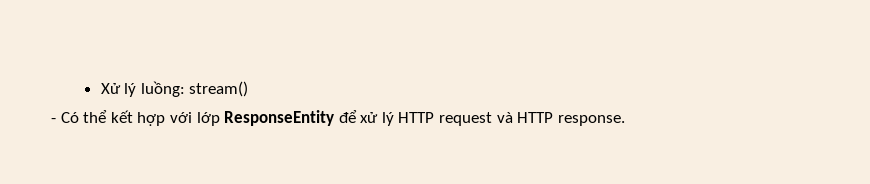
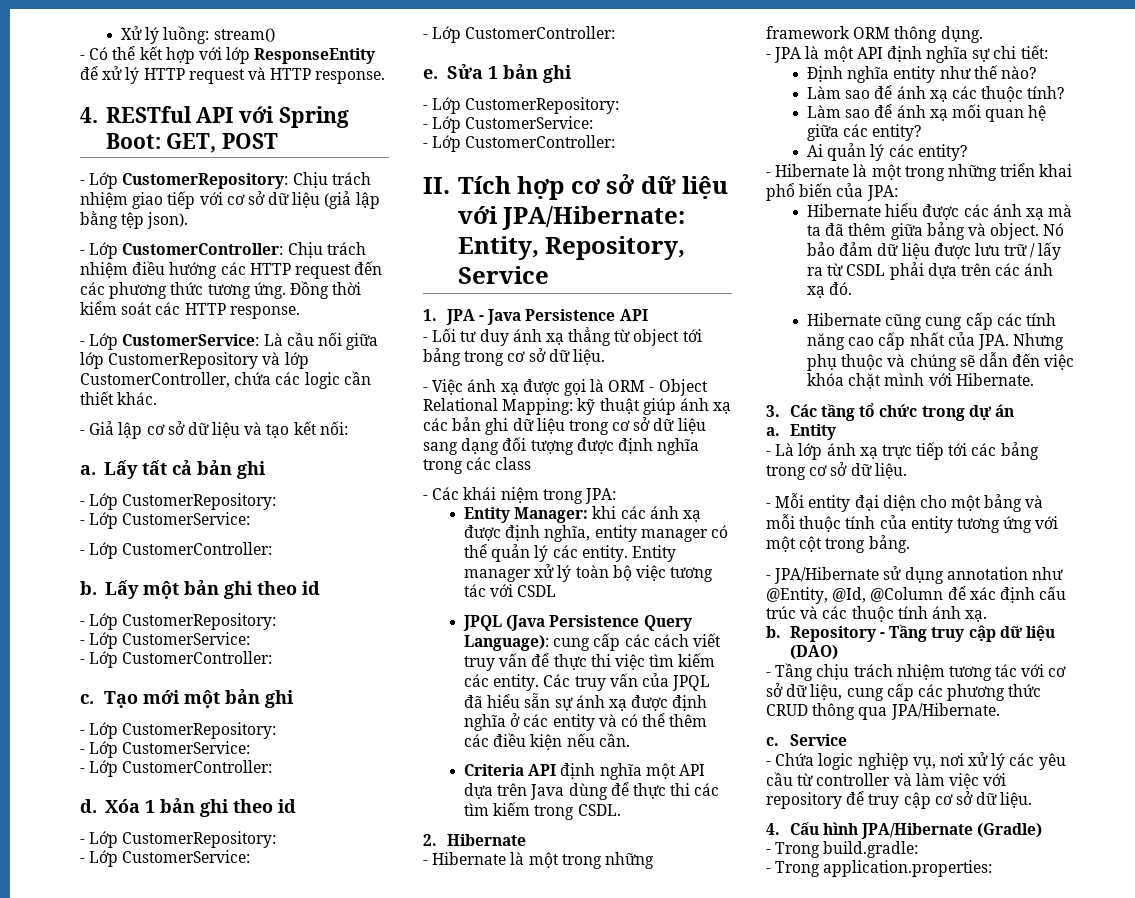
+ 4. RESTful API với Spring Boot: GET, POST
+ - Lớp CustomerRepository: Chịu trách nhiệm giao tiếp với cơ sở dữ liệu (giả lập bằng tệp json).
+ - Lớp CustomerController: Chịu trách nhiệm điều hướng các HTTP request đến các phương thức tương ứng. Đồng thời kiểm soát các HTTP response.
+ - Lớp CustomerService: Là cầu nối giữa lớp CustomerRepository và lớp CustomerController, chứa các logic cần thiết khác.
+ - Giả lập cơ sở dữ liệu và tạo kết nối:
+ a. Lấy tất cả bản ghi
+ - Lớp CustomerRepository:
+ - Lớp CustomerService:
+ - Lớp CustomerController:
+ b. Lấy một bản ghi theo id
+ - Lớp CustomerRepository:
+ - Lớp CustomerService:
+ - Lớp CustomerController:
+ c. Tạo mới một bản ghi
+ - Lớp CustomerRepository:
+ - Lớp CustomerService:
+ - Lớp CustomerController:
+ d. Xóa 1 bản ghi theo id
+ - Lớp CustomerRepository:
+ - Lớp CustomerService:
+ - Lớp CustomerController:
+ e. Sửa 1 bản ghi
+ - Lớp CustomerRepository:
+ - Lớp CustomerService:
+ - Lớp CustomerController:
+ II. Tích hợp cơ sở dữ liệu với JPA/Hibernate: Entity, Repository, Service
+ 1. JPA - Java Persistence API
+ - Lối tư duy ánh xạ thẳng từ object tới bảng trong cơ sở dữ liệu.
+ - Việc ánh xạ được gọi là ORM - Object Relational Mapping: kỹ thuật giúp ánh xạ các bản ghi dữ liệu trong cơ sở dữ liệu sang dạng đối tượng được định nghĩa trong các class
+ - Các khái niệm trong JPA:
+ Entity Manager: khi các ánh xạ được định nghĩa, entity manager có thể quản lý các entity. Entity manager xử lý toàn bộ việc tương tác với CSDL
+ JPQL (Java Persistence Query Language): cung cấp các cách viết truy vấn để thực thi việc tìm kiếm các entity. Các truy vấn của JPQL đã hiểu sẵn sự ánh xạ được định nghĩa ở các entity và có thể thêm các điều kiện nếu cần.
+ Criteria API định nghĩa một API dựa trên Java dùng để thực thi các tìm kiếm trong CSDL.
+ 2. Hibernate
+ - Hibernate là một trong những framework ORM thông dụng.
+ - JPA là một API định nghĩa sự chi tiết:
+ Định nghĩa entity như thế nào?
+ Làm sao để ánh xạ các thuộc tính?
+ Làm sao để ánh xạ mối quan hệ giữa các entity?
+ Ai quản lý các entity?
+ - Hibernate là một trong những triển khai phổ biến của JPA:
+ Hibernate hiểu được các ánh xạ mà ta đã thêm giữa bảng và object. Nó bảo đảm dữ liệu được lưu trữ / lấy ra từ CSDL phải dựa trên các ánh xạ đó.
+ Hibernate cũng cung cấp các tính năng cao cấp nhất của JPA. Nhưng phụ thuộc và chúng sẽ dẫn đến việc khóa chặt mình với Hibernate.
+ 3. Các tầng tổ chức trong dự án
+ a. Entity
+ - Là lớp ánh xạ trực tiếp tới các bảng trong cơ sở dữ liệu.
+ - Mỗi entity đại diện cho một bảng và mỗi thuộc tính của entity tương ứng với một cột trong bảng.
+ - JPA/Hibernate sử dụng annotation như @Entity, @Id, @Column để xác định cấu trúc và các thuộc tính ánh xạ.
+ b. Repository - Tầng truy cập dữ liệu (DAO)
+ - Tầng chịu trách nhiệm tương tác với cơ sở dữ liệu, cung cấp các phương thức CRUD thông qua JPA/Hibernate.
+ c. Service
+ - Chứa logic nghiệp vụ, nơi xử lý các yêu cầu từ controller và làm việc với repository để truy cập cơ sở dữ liệu.
+ 4. Cấu hình JPA/Hibernate (Gradle)
+ - Trong build.gradle:
+ - Trong application.properties:

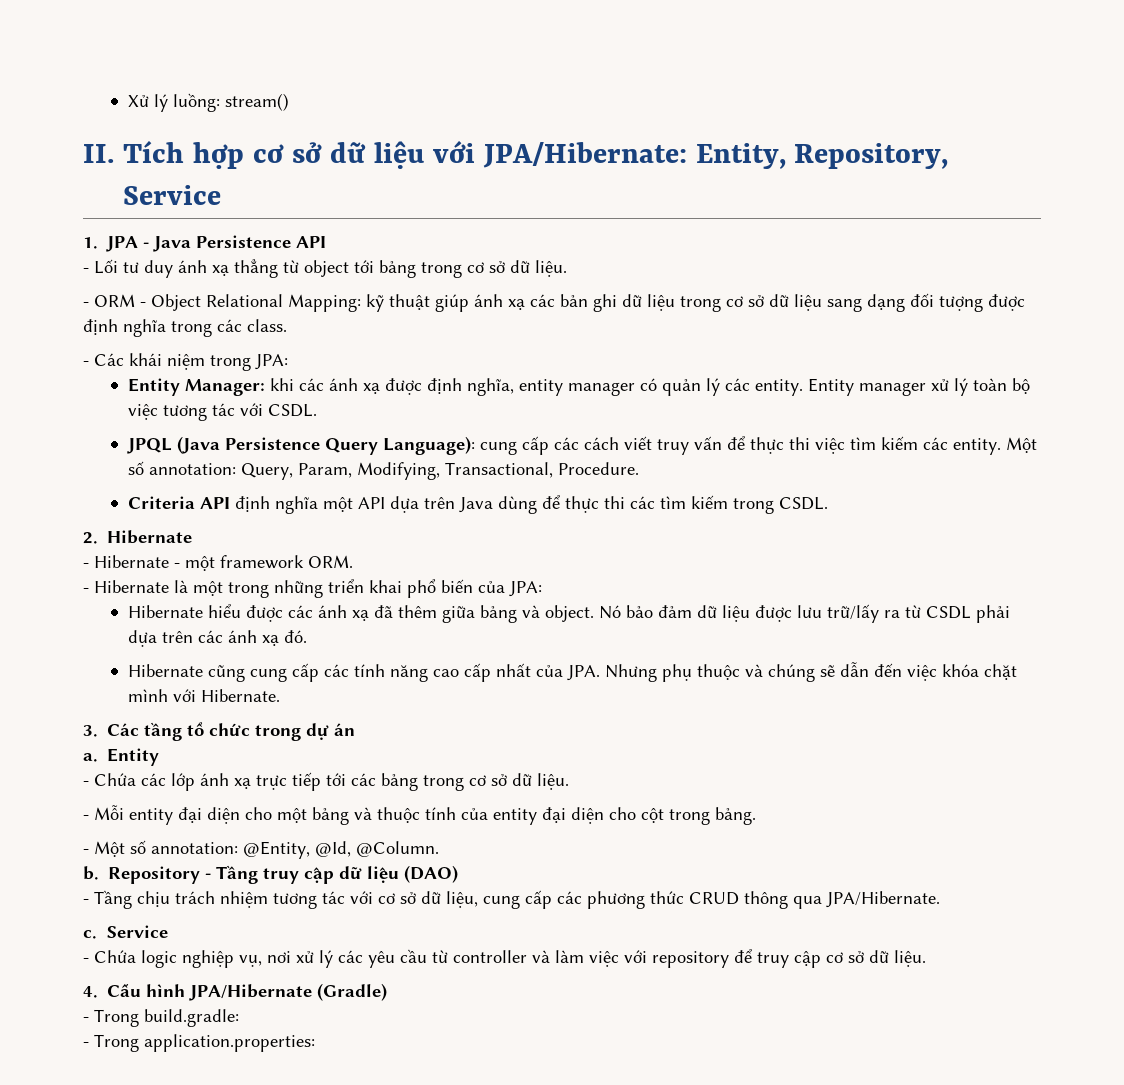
- - Có thể kết hợp với lớp ResponseEntity để xử lý HTTP request và HTTP response.
- 4. RESTful API với Spring Boot: GET, POST
- - Lớp CustomerRepository: Chịu trách nhiệm giao tiếp với cơ sở dữ liệu (giả lập bằng tệp json).
- - Lớp CustomerController: Chịu trách nhiệm điều hướng các HTTP request đến các phương thức tương ứng. Đồng thời kiểm soát các HTTP response.
- - Lớp CustomerService: Là cầu nối giữa lớp CustomerRepository và lớp CustomerController, chứa các logic cần thiết khác.
- - Giả lập cơ sở dữ liệu và tạo kết nối:
- a. Lấy tất cả bản ghi
- - Lớp CustomerRepository:
- - Lớp CustomerService:
- - Lớp CustomerController:
- b. Lấy một bản ghi theo id
- - Lớp CustomerRepository:
- - Lớp CustomerService:
- - Lớp CustomerController:
- c. Tạo mới một bản ghi
- - Lớp CustomerRepository:
- - Lớp CustomerService:
- - Lớp CustomerController:
- d. Xóa 1 bản ghi theo id
- - Lớp CustomerRepository:
- - Lớp CustomerService:
- - Lớp CustomerController:
- e. Sửa 1 bản ghi
- - Lớp CustomerRepository:
- - Lớp CustomerService:
- - Lớp CustomerController:
- - Việc ánh xạ được gọi là ORM - Object Relational Mapping: kỹ thuật giúp ánh xạ các bản ghi dữ liệu trong cơ sở dữ liệu sang dạng đối tượng được định nghĩa trong các class
+ - ORM - Object Relational Mapping: kỹ thuật giúp ánh xạ các bản ghi dữ liệu trong cơ sở dữ liệu sang dạng đối tượng được định nghĩa trong các class.
- Entity Manager: khi các ánh xạ được định nghĩa, entity manager có thể quản lý các entity.
+ Entity Manager: khi các ánh xạ được định nghĩa, entity manager có quản lý các entity.
- Entity manager xử lý toàn bộ việc tương tác với CSDL
+ Entity manager xử lý toàn bộ việc tương tác với CSDL.
- Các truy vấn của JPQL đã hiểu sẵn sự ánh xạ được định nghĩa ở các entity và có thể thêm các điều kiện nếu cần.
+ Một số annotation: Query, Param, Modifying, Transactional, Procedure.
- - Hibernate là một trong những framework ORM thông dụng.
- - JPA là một API định nghĩa sự chi tiết:
- Định nghĩa entity như thế nào?
- Làm sao để ánh xạ các thuộc tính?
- Làm sao để ánh xạ mối quan hệ giữa các entity?
- Ai quản lý các entity?
+ - Hibernate - một framework ORM.
- Hibernate hiểu được các ánh xạ mà ta đã thêm giữa bảng và object.
+ Hibernate hiểu được các ánh xạ đã thêm giữa bảng và object.
- Nó bảo đảm dữ liệu được lưu trữ / lấy ra từ CSDL phải dựa trên các ánh xạ đó.
+ Nó bảo đảm dữ liệu được lưu trữ/lấy ra từ CSDL phải dựa trên các ánh xạ đó.
- - Là lớp ánh xạ trực tiếp tới các bảng trong cơ sở dữ liệu.
+ - Chứa các lớp ánh xạ trực tiếp tới các bảng trong cơ sở dữ liệu.
- - Mỗi entity đại diện cho một bảng và mỗi thuộc tính của entity tương ứng với một cột trong bảng.
+ - Mỗi entity đại diện cho một bảng và thuộc tính của entity đại diện cho cột trong bảng.
- - JPA/Hibernate sử dụng annotation như @Entity, @Id, @Column để xác định cấu trúc và các thuộc tính ánh xạ.
+ - Một số annotation: @Entity, @Id, @Column.

